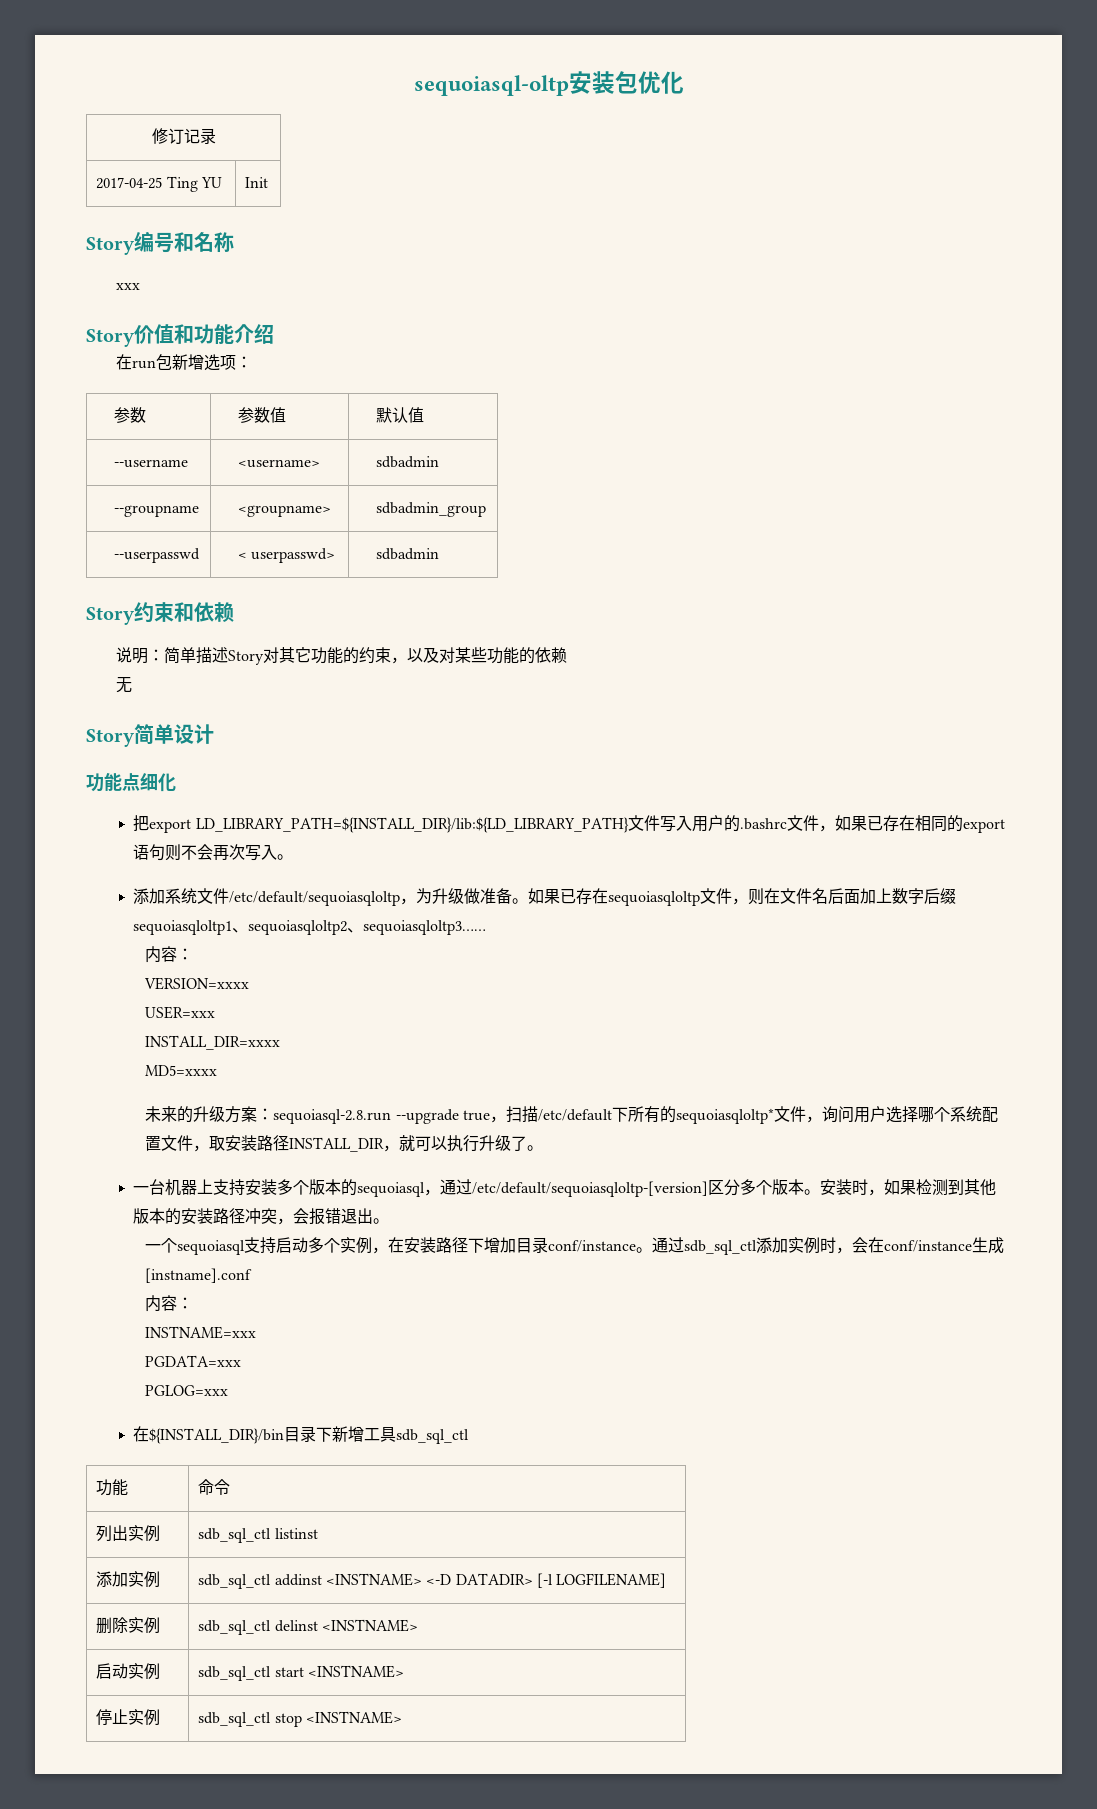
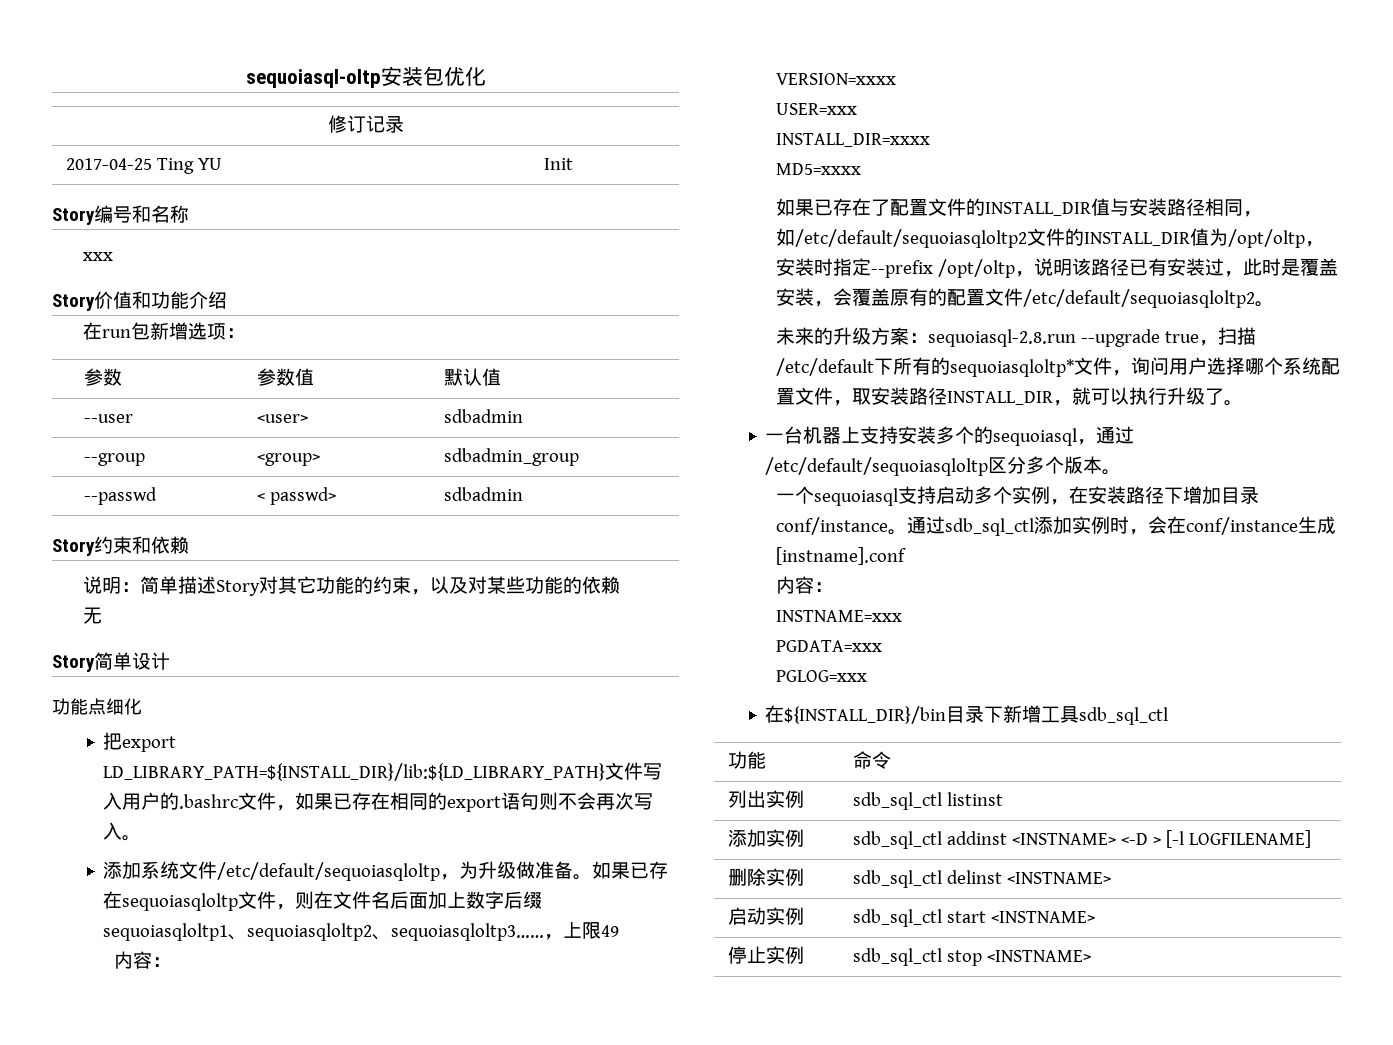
- --username | <username> | sdbadmin
- --groupname | <groupname> | sdbadmin_group
+ --user | <user> | sdbadmin
+ --group | <group> | sdbadmin_group
- --userpasswd | < userpasswd> | sdbadmin
+ --passwd | < passwd> | sdbadmin
+ ，上限49
+ 如果已存在了配置文件的INSTALL_DIR值与安装路径相同，
+ 如/etc/default/sequoiasqloltp2文件的INSTALL_DIR值为/opt/oltp，安装时指定--prefix /opt/oltp，说明该路径已有安装过，此时是覆盖安装，会覆盖原有的配置文件/etc/default/sequoiasqloltp2。
- 一台机器上支持安装多个版本的sequoiasql，通过/etc/default/sequoiasqloltp-[version]区分多个版本。安装时，如果检测到其他版本的安装路径冲突，会报错退出。
+ 一台机器上支持安装多个的sequoiasql，通过/etc/default/sequoiasqloltp区分多个版本。
- 添加实例 | sdb_sql_ctl addinst <INSTNAME> <-D DATADIR> [-l LOGFILENAME]
+ 添加实例 | sdb_sql_ctl addinst <INSTNAME> <-D > [-l LOGFILENAME]

